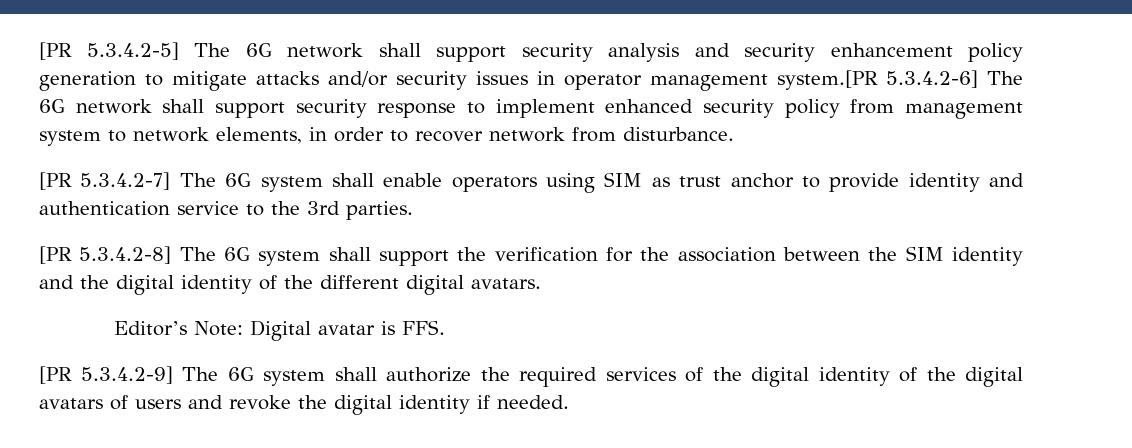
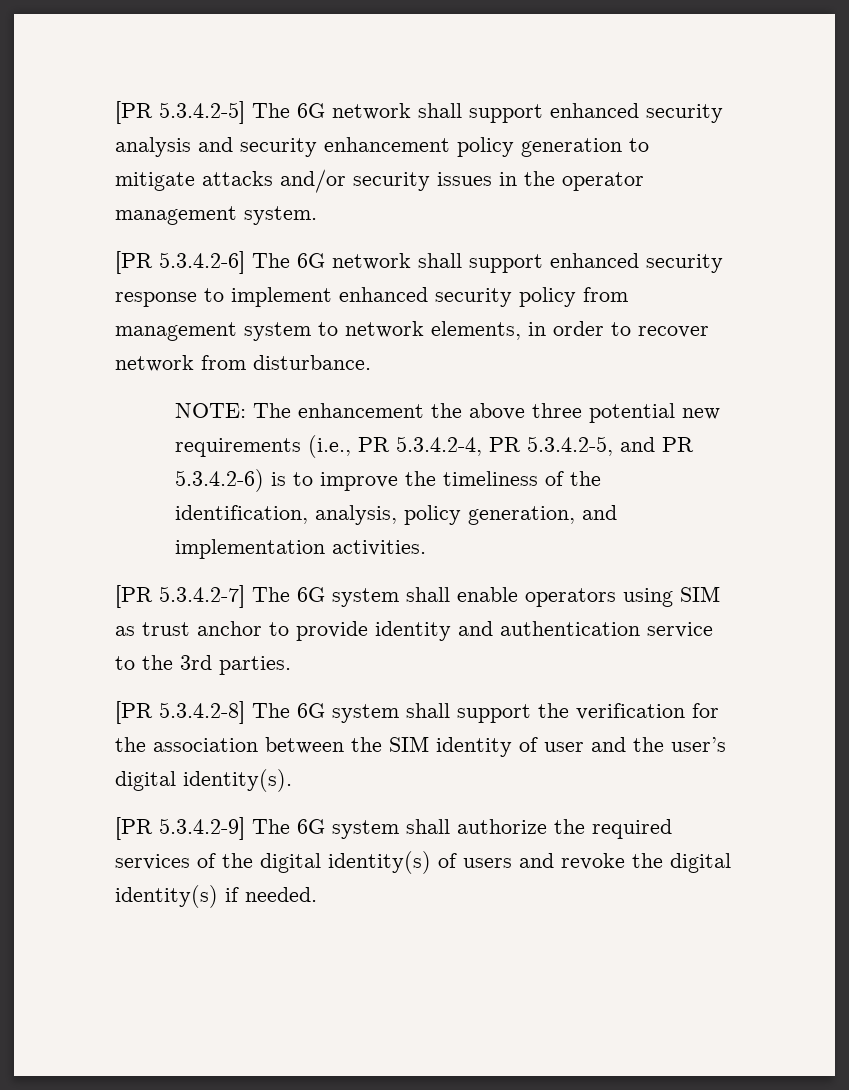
- [PR 5.3.4.2-5] The 6G network shall support security analysis and security enhancement policy generation to mitigate attacks and/or security issues in operator management system.[PR 5.3.4.2-6] The 6G network shall support security response to implement enhanced security policy from management system to network elements, in order to recover network from disturbance.
+ [PR 5.3.4.2-5] The 6G network shall support enhanced security analysis and security enhancement policy generation to mitigate attacks and/or security issues in the operator management system.
+ [PR 5.3.4.2-6] The 6G network shall support enhanced security response to implement enhanced security policy from management system to network elements, in order to recover network from disturbance.
+ NOTE: The enhancement the above three potential new requirements (i.e., PR 5.3.4.2-4, PR 5.3.4.2-5, and PR 5.3.4.2-6) is to improve the timeliness of the identification, analysis, policy generation, and implementation activities.
- [PR 5.3.4.2-8] The 6G system shall support the verification for the association between the SIM identity and the digital identity of the different digital avatars.
- Editor’s Note: Digital avatar is FFS.
+ [PR 5.3.4.2-8] The 6G system shall support the verification for the association between the SIM identity of user and the user’s digital identity(s).
- [PR 5.3.4.2-9] The 6G system shall authorize the required services of the digital identity of the digital avatars of users and revoke the digital identity if needed.
+ [PR 5.3.4.2-9] The 6G system shall authorize the required services of the digital identity(s) of users and revoke the digital identity(s) if needed.

